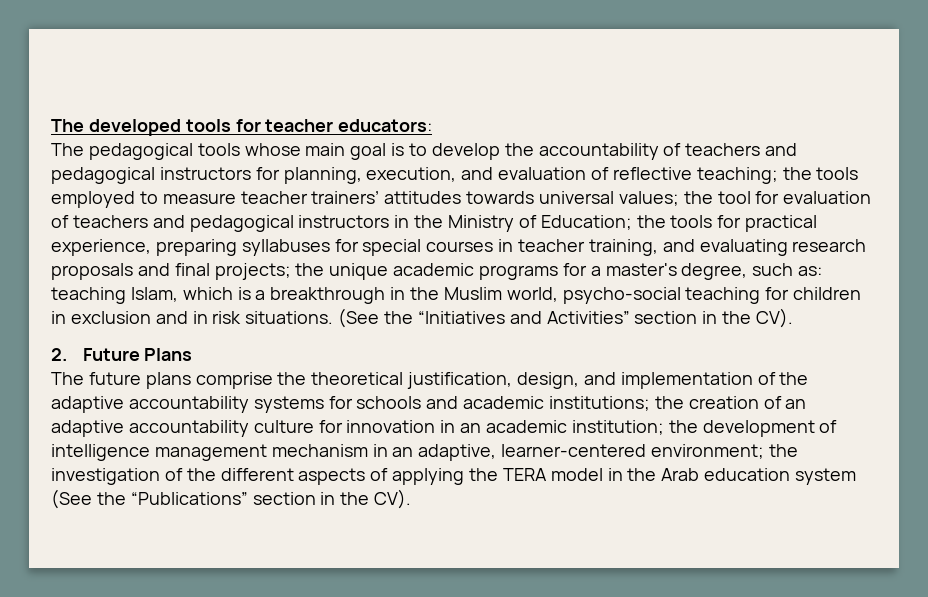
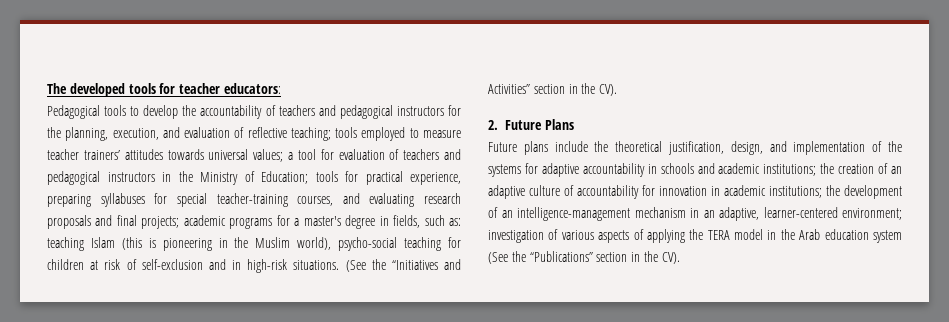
- The pedagogical tools whose main goal is to develop the accountability of teachers and pedagogical instructors for planning, execution, and evaluation of reflective teaching;
+ Pedagogical tools to develop the accountability of teachers and pedagogical instructors for the planning, execution, and evaluation of reflective teaching;
- the tools employed to measure teacher trainers’ attitudes towards universal values;
+ tools employed to measure teacher trainers’ attitudes towards universal values;
- the tool for evaluation of teachers and pedagogical instructors in the Ministry of Education;
+ a tool for evaluation of teachers and pedagogical instructors in the Ministry of Education;
- the tools for practical experience, preparing syllabuses for special courses in teacher training, and evaluating research proposals and final projects;
+ tools for practical experience, preparing syllabuses for special teacher-training courses, and evaluating research proposals and final projects;
- the unique academic programs for a master's degree, such as: teaching Islam, which is a breakthrough in the Muslim world, psycho-social teaching for children in exclusion and in risk situations.
+ academic programs for a master's degree in fields, such as: teaching Islam (this is pioneering in the Muslim world), psycho-social teaching for children at risk of self-exclusion and in high-risk situations.
- The future plans comprise the theoretical justification, design, and implementation of the adaptive accountability systems for schools and academic institutions; the creation of an adaptive accountability culture for innovation in an academic institution; the development of intelligence management mechanism in an adaptive, learner-centered environment; the investigation of the different aspects of applying the TERA model in the Arab education system (See the “Publications” section in the CV).
+ Future plans include the theoretical justification, design, and implementation of the systems for adaptive accountability in schools and academic institutions; the creation of an adaptive culture of accountability for innovation in academic institutions; the development of an intelligence-management mechanism in an adaptive, learner-centered environment; investigation of various aspects of applying the TERA model in the Arab education system (See the “Publications” section in the CV).

